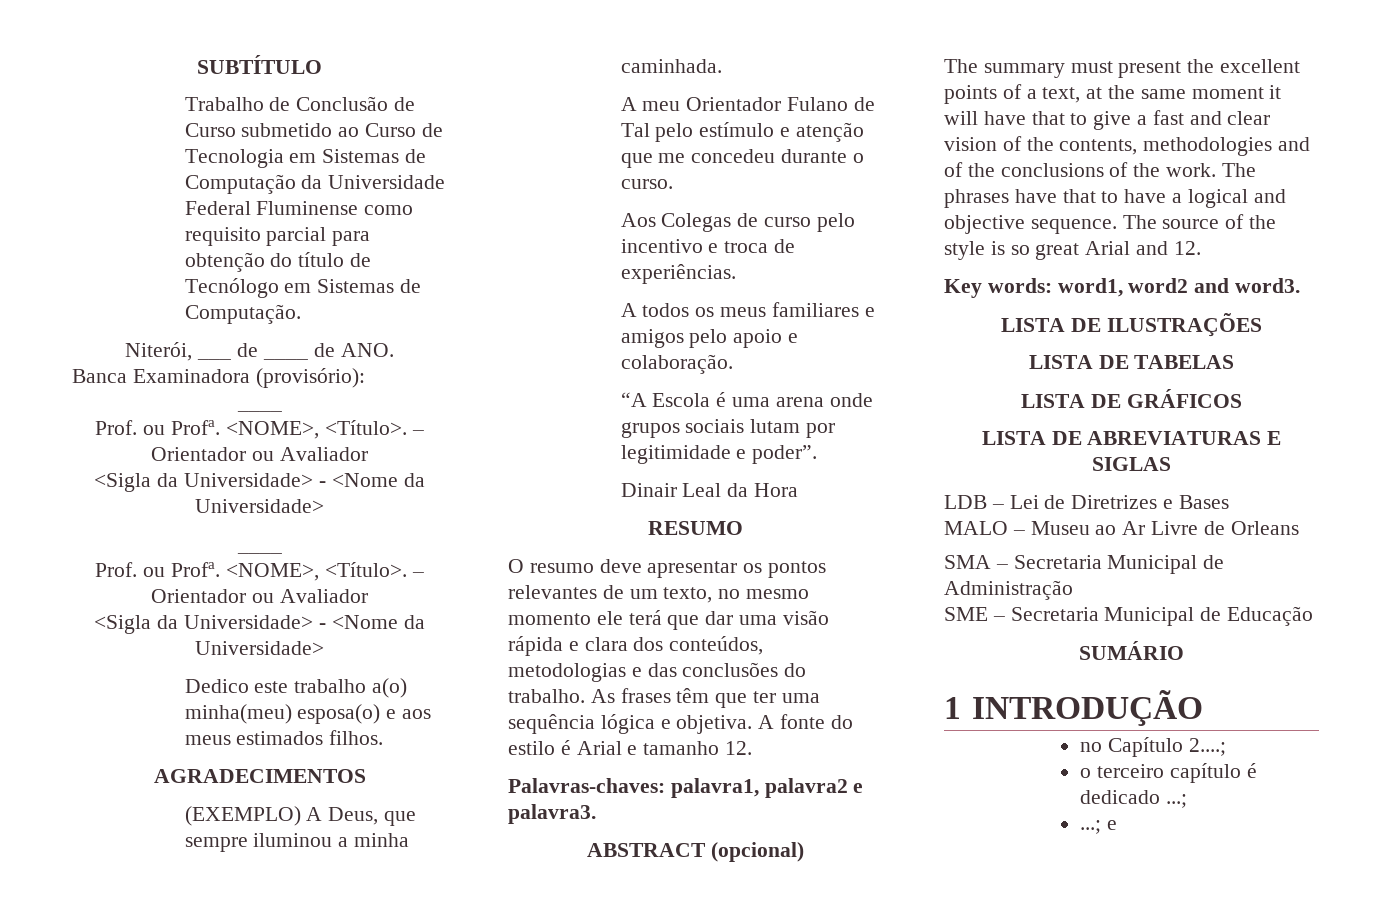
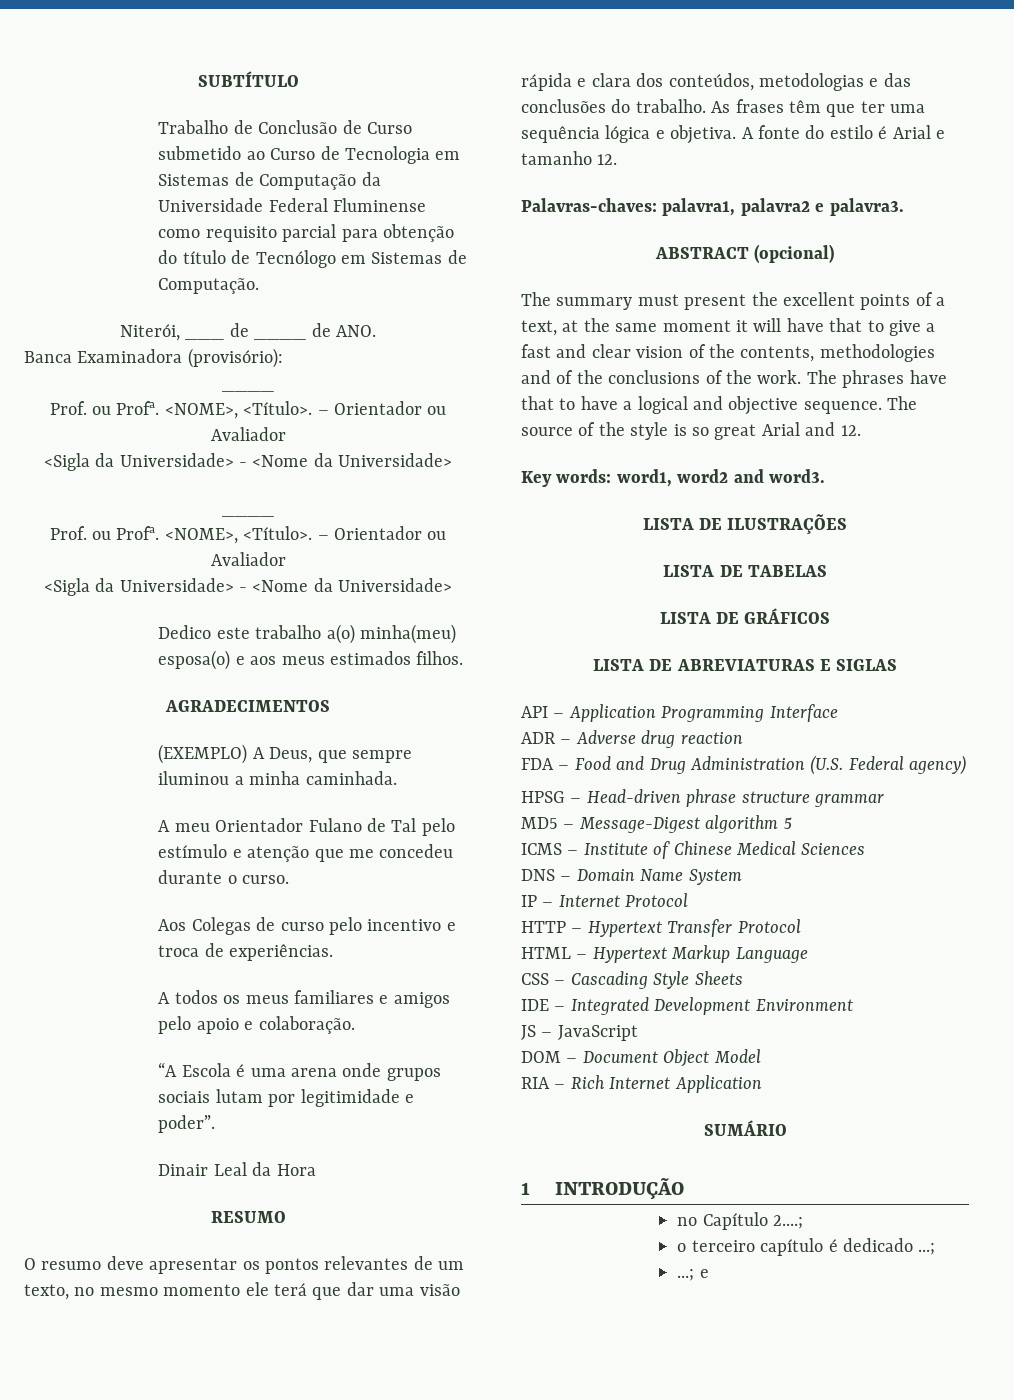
- LDB – Lei de Diretrizes e Bases
- MALO – Museu ao Ar Livre de Orleans
- SMA – Secretaria Municipal de Administração
- SME – Secretaria Municipal de Educação
+ API – Application Programming Interface
+ ADR – Adverse drug reaction
+ FDA – Food and Drug Administration (U.S. Federal agency)
+ HPSG – Head-driven phrase structure grammar
+ MD5 – Message-Digest algorithm 5
+ ICMS – Institute of Chinese Medical Sciences
+ DNS – Domain Name System
+ IP – Internet Protocol
+ HTTP – Hypertext Transfer Protocol
+ HTML – Hypertext Markup Language
+ CSS – Cascading Style Sheets
+ IDE – Integrated Development Environment
+ JS – JavaScript
+ DOM – Document Object Model
+ RIA – Rich Internet Application

